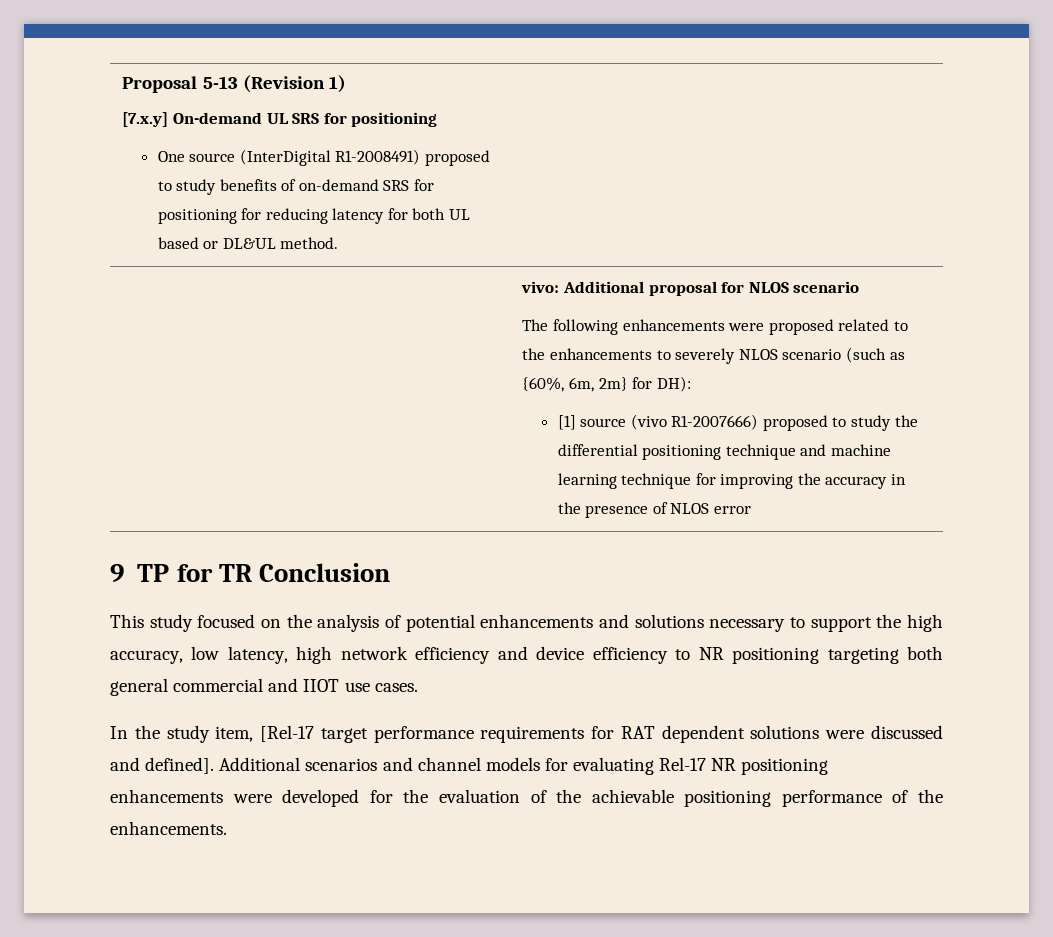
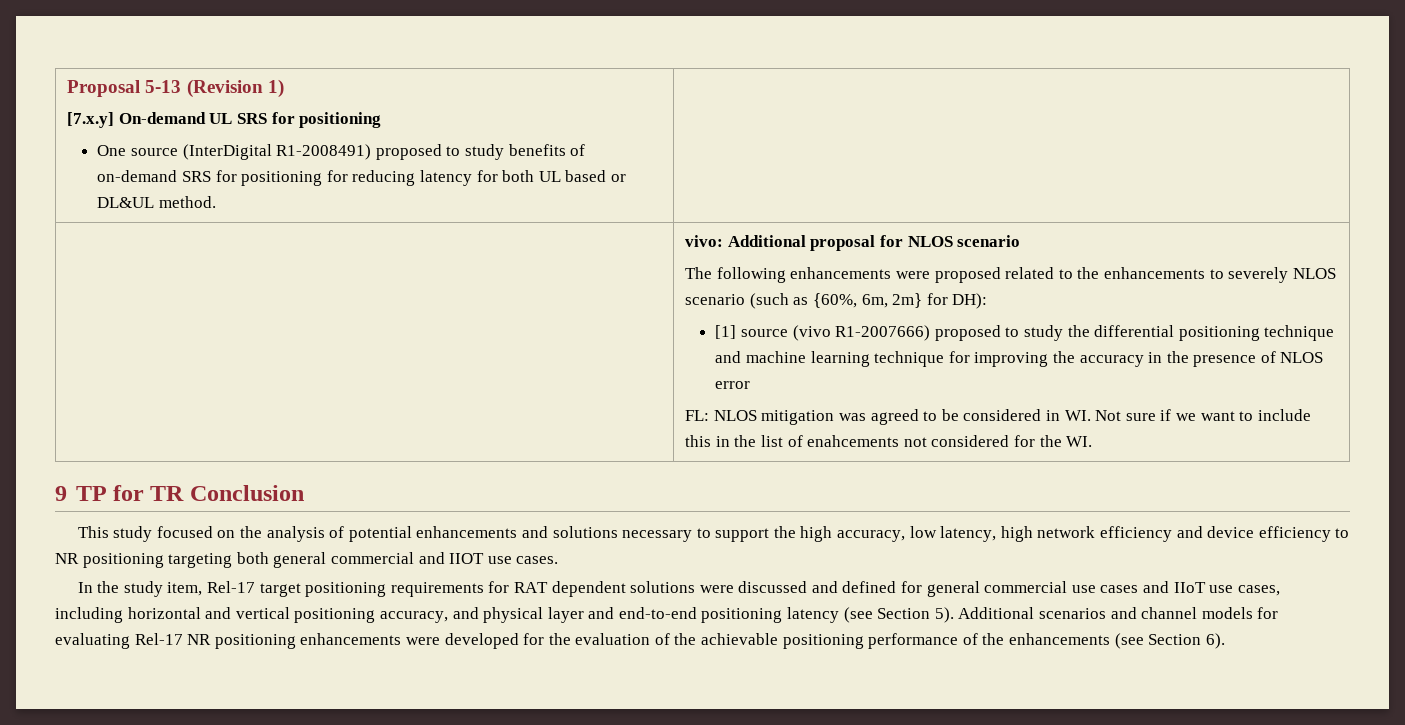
+ FL: NLOS mitigation was agreed to be considered in WI. Not sure if we want to include this in the list of enahcements not considered for the WI.
- In the study item, [Rel-17 target performance requirements for RAT dependent solutions were discussed and defined].
+ In the study item, Rel-17 target positioning requirements for RAT dependent solutions were discussed and defined for general commercial use cases and IIoT use cases, including horizontal and vertical positioning accuracy, and physical layer and end-to-end positioning latency (see Section 5).
- Additional scenarios and channel models for evaluating Rel-17 NR positioning enhancements were developed for the evaluation of the achievable positioning performance of the enhancements.
+ Additional scenarios and channel models for evaluating Rel-17 NR positioning enhancements were developed for the evaluation of the achievable positioning performance of the enhancements (see Section 6).

